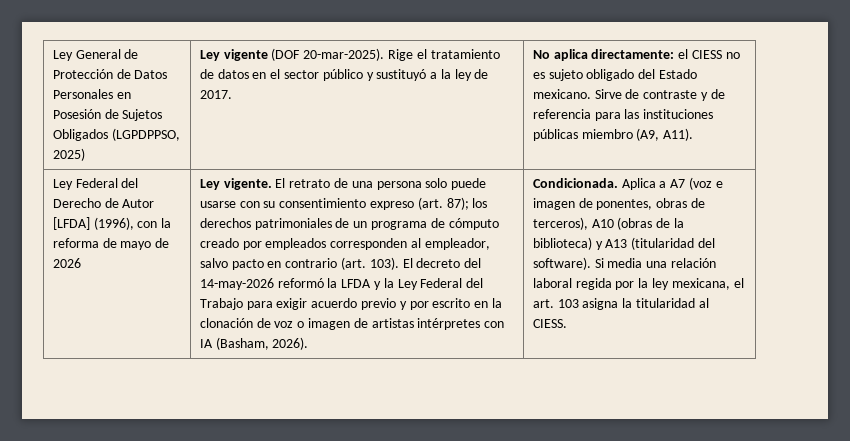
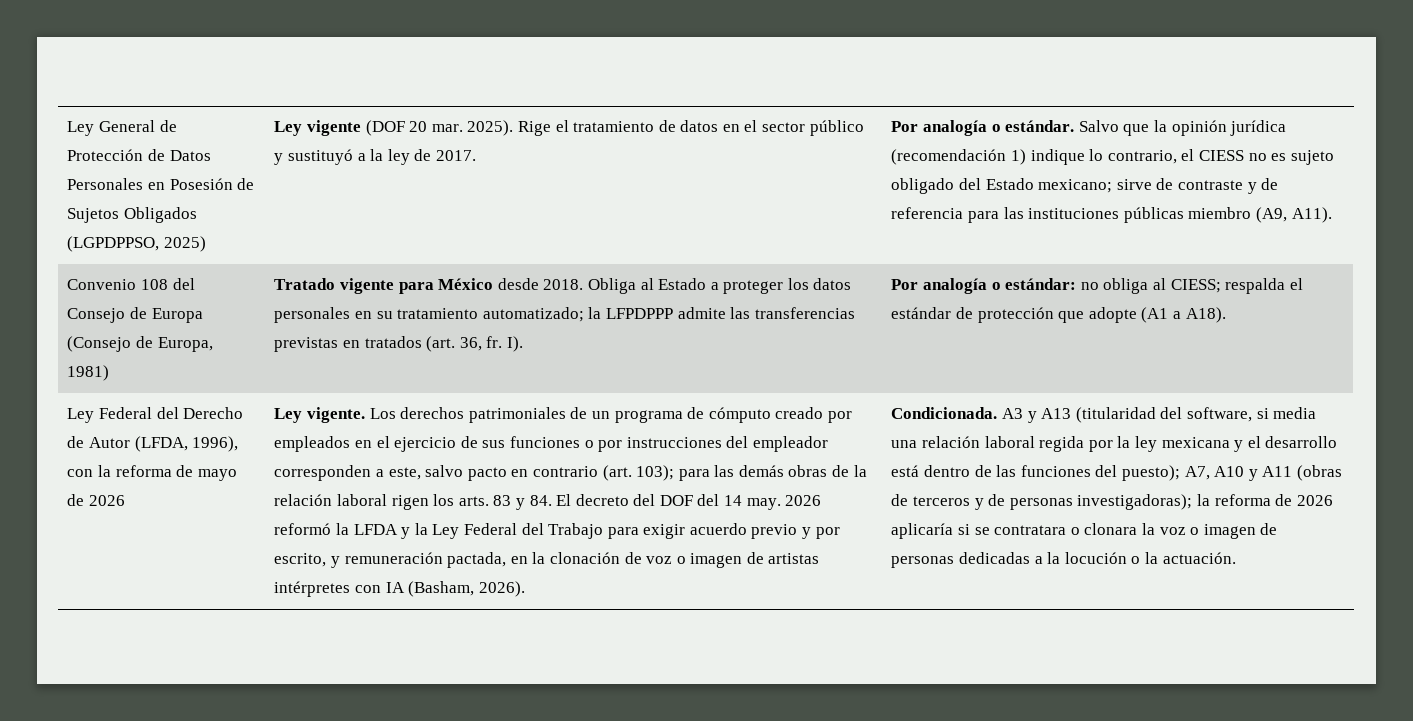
- Ley vigente (DOF 20-mar-2025).
+ Ley vigente (DOF 20 mar. 2025).
- No aplica directamente: el CIESS no es sujeto obligado del Estado mexicano. Sirve de contraste y de referencia para las instituciones públicas miembro (A9, A11).
+ Por analogía o estándar. Salvo que la opinión jurídica (recomendación 1) indique lo contrario, el CIESS no es sujeto obligado del Estado mexicano; sirve de contraste y de referencia para las instituciones públicas miembro (A9, A11).
+ Convenio 108 del Consejo de Europa (Consejo de Europa, 1981) | Tratado vigente para México desde 2018. Obliga al Estado a proteger los datos personales en su tratamiento automatizado; la LFPDPPP admite las transferencias previstas en tratados (art. 36, fr. I). | Por analogía o estándar: no obliga al CIESS; respalda el estándar de protección que adopte (A1 a A18).
- Ley Federal del Derecho de Autor [LFDA] (1996), con la reforma de mayo de 2026
+ Ley Federal del Derecho de Autor (LFDA, 1996), con la reforma de mayo de 2026
- El retrato de una persona solo puede usarse con su consentimiento expreso (art. 87); los derechos patrimoniales de un programa de cómputo creado por empleados corresponden al empleador, salvo pacto en contrario (art. 103). El decreto del 14-may-2026 reformó la LFDA y la Ley Federal del Trabajo para exigir acuerdo previo y por escrito en la clonación de voz o imagen de artistas intérpretes con IA (Basham, 2026).
+ Los derechos patrimoniales de un programa de cómputo creado por empleados en el ejercicio de sus funciones o por instrucciones del empleador corresponden a este, salvo pacto en contrario (art. 103); para las demás obras de la relación laboral rigen los arts. 83 y 84. El decreto del DOF del 14 may. 2026 reformó la LFDA y la Ley Federal del Trabajo para exigir acuerdo previo y por escrito, y remuneración pactada, en la clonación de voz o imagen de artistas intérpretes con IA (Basham, 2026).
- Aplica a A7 (voz e imagen de ponentes, obras de terceros), A10 (obras de la biblioteca) y A13 (titularidad del software). Si media una relación laboral regida por la ley mexicana, el art. 103 asigna la titularidad al CIESS.
+ A3 y A13 (titularidad del software, si media una relación laboral regida por la ley mexicana y el desarrollo está dentro de las funciones del puesto); A7, A10 y A11 (obras de terceros y de personas investigadoras); la reforma de 2026 aplicaría si se contratara o clonara la voz o imagen de personas dedicadas a la locución o la actuación.

